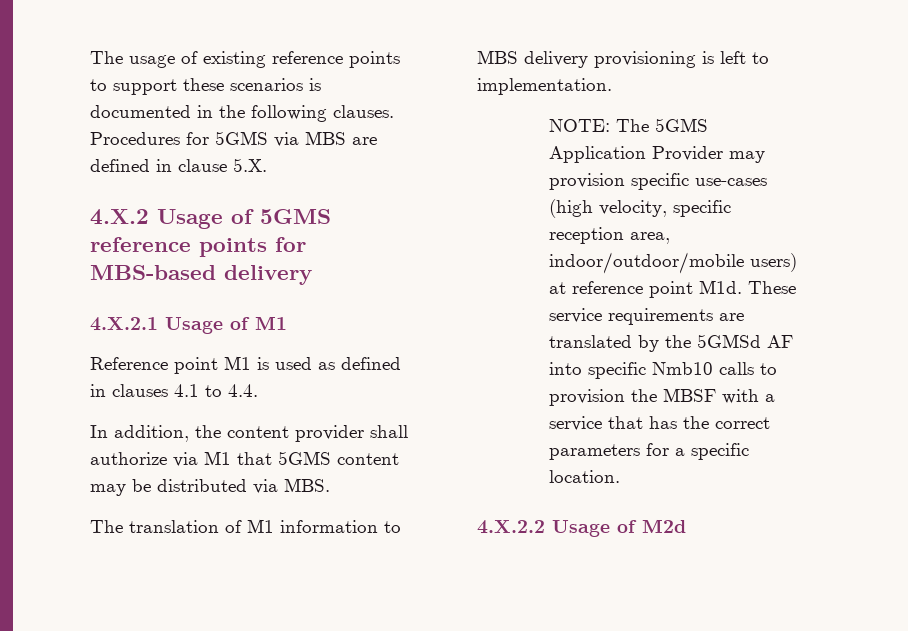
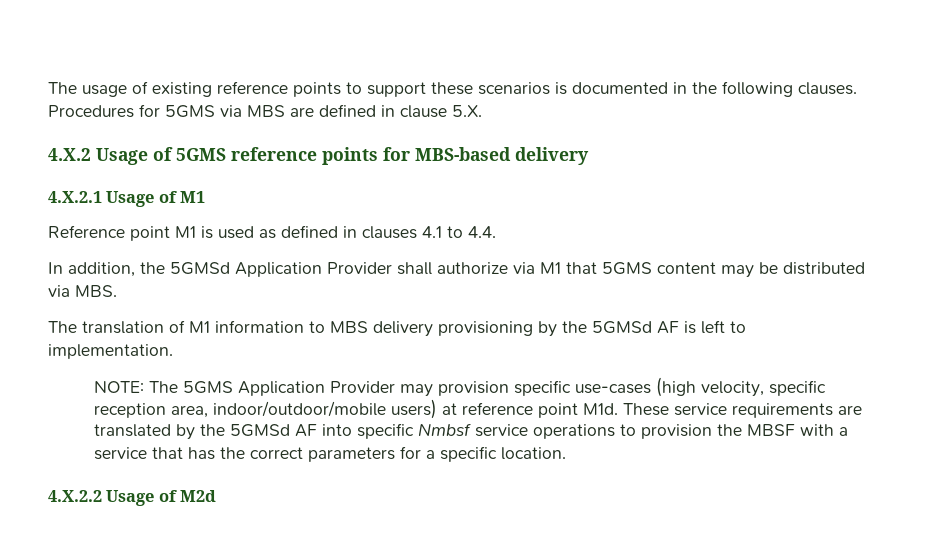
- In addition, the content provider shall authorize via M1 that 5GMS content may be distributed via MBS.
+ In addition, the 5GMSd Application Provider shall authorize via M1 that 5GMS content may be distributed via MBS.
- The translation of M1 information to MBS delivery provisioning is left to implementation.
+ The translation of M1 information to MBS delivery provisioning by the 5GMSd AF is left to implementation.
- NOTE: The 5GMS Application Provider may provision specific use-cases (high velocity, specific reception area, indoor/outdoor/mobile users) at reference point M1d. These service requirements are translated by the 5GMSd AF into specific Nmb10 calls to provision the MBSF with a service that has the correct parameters for a specific location.
+ NOTE: The 5GMS Application Provider may provision specific use-cases (high velocity, specific reception area, indoor/outdoor/mobile users) at reference point M1d. These service requirements are translated by the 5GMSd AF into specific Nmbsf service operations to provision the MBSF with a service that has the correct parameters for a specific location.

